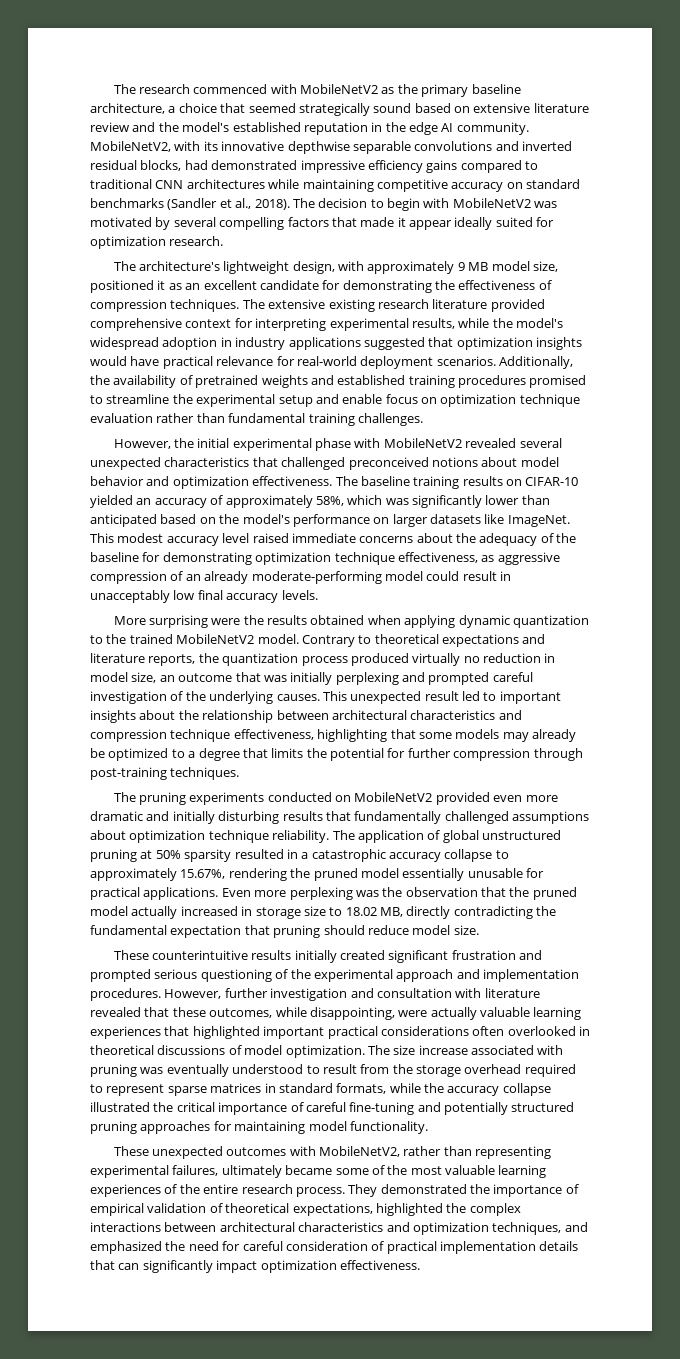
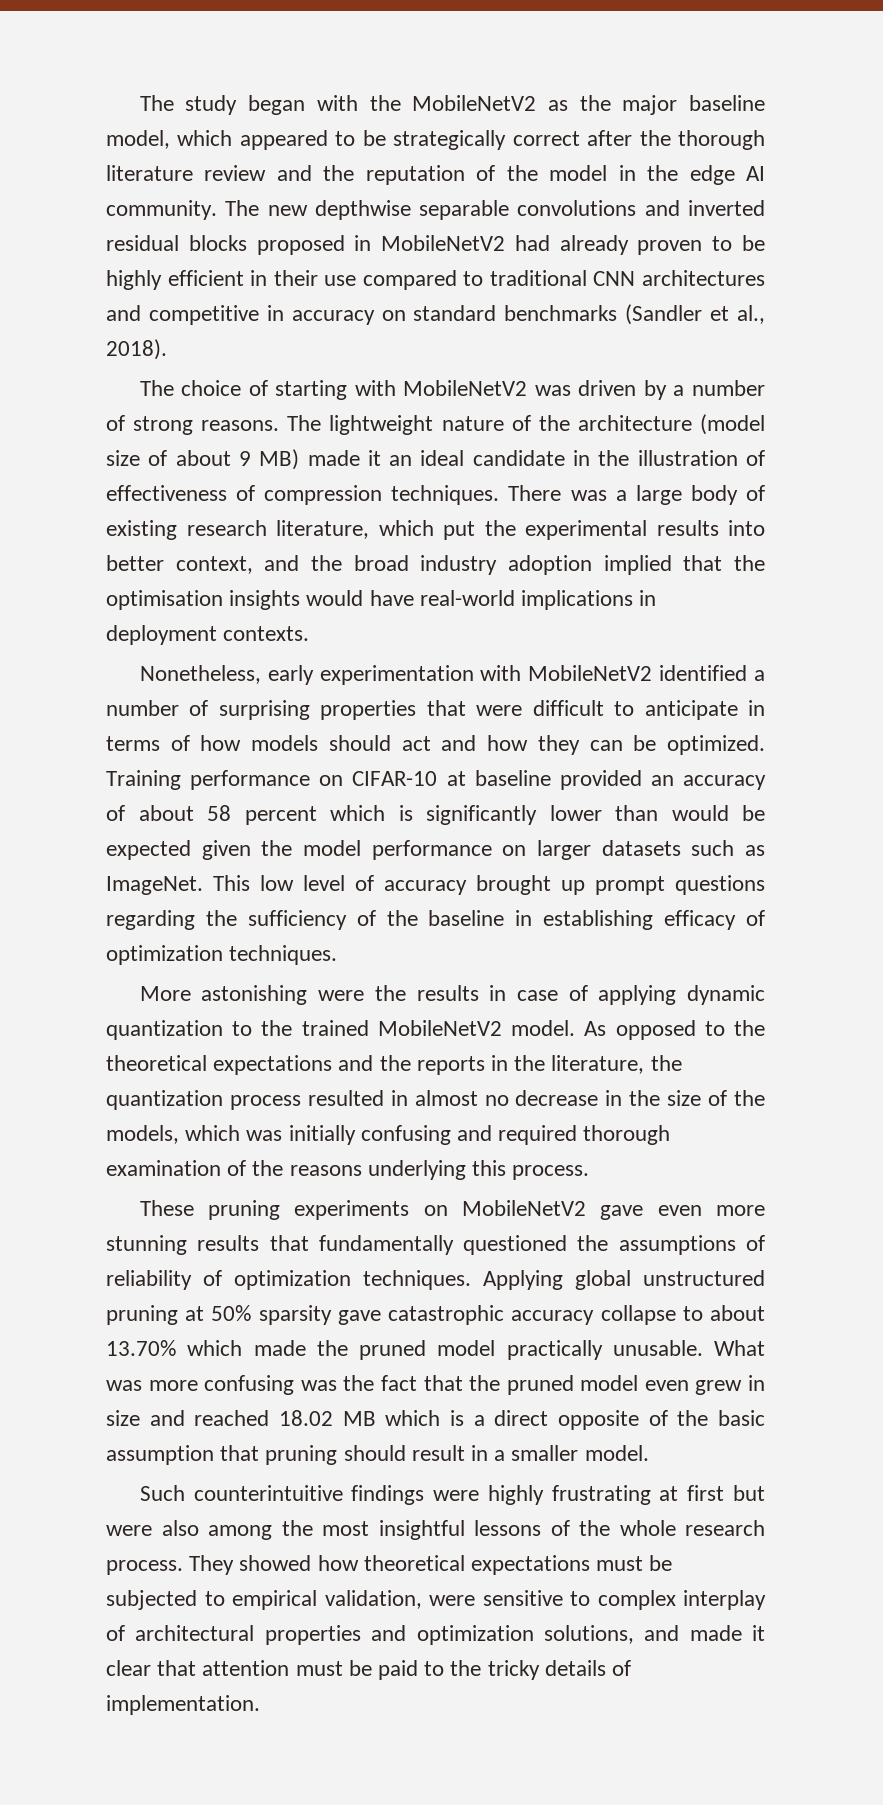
- The research commenced with MobileNetV2 as the primary baseline architecture, a choice that seemed strategically sound based on extensive literature review and the model's established reputation in the edge AI community.
+ The study began with the MobileNetV2 as the major baseline model, which appeared to be strategically correct after the thorough literature review and the reputation of the model in the edge AI community.
- MobileNetV2, with its innovative depthwise separable convolutions and inverted residual blocks, had demonstrated impressive efficiency gains compared to traditional CNN architectures while maintaining competitive accuracy on standard benchmarks (Sandler et al., 2018). The decision to begin with MobileNetV2 was motivated by several compelling factors that made it appear ideally suited for optimization research.
- The architecture's lightweight design, with approximately 9 MB model size, positioned it as an excellent candidate for demonstrating the effectiveness of compression techniques. The extensive existing research literature provided comprehensive context for interpreting experimental results, while the model's widespread adoption in industry applications suggested that optimization insights would have practical relevance for real-world deployment scenarios. Additionally, the availability of pretrained weights and established training procedures promised to streamline the experimental setup and enable focus on optimization technique evaluation rather than fundamental training challenges.
- However, the initial experimental phase with MobileNetV2 revealed several unexpected characteristics that challenged preconceived notions about model behavior and optimization effectiveness. The baseline training results on CIFAR-10 yielded an accuracy of approximately 58%, which was significantly lower than anticipated based on the model's performance on larger datasets like ImageNet. This modest accuracy level raised immediate concerns about the adequacy of the baseline for demonstrating optimization technique effectiveness, as aggressive compression of an already moderate-performing model could result in unacceptably low final accuracy levels.
+ The new depthwise separable convolutions and inverted residual blocks proposed in MobileNetV2 had already proven to be highly efficient in their use compared to traditional CNN architectures and competitive in accuracy on standard benchmarks (Sandler et al., 2018).
+ The choice of starting with MobileNetV2 was driven by a number of strong reasons. The lightweight nature of the architecture (model size of about 9 MB) made it an ideal candidate in the illustration of effectiveness of compression techniques. There was a large body of existing research literature, which put the experimental results into better context, and the broad industry adoption implied that the optimisation insights would have real-world implications in deployment contexts.
+ Nonetheless, early experimentation with MobileNetV2 identified a number of surprising properties that were difficult to anticipate in terms of how models should act and how they can be optimized. Training performance on CIFAR-10 at baseline provided an accuracy of about 58 percent which is significantly lower than would be expected given the model performance on larger datasets such as ImageNet. This low level of accuracy brought up prompt questions regarding the sufficiency of the baseline in establishing efficacy of optimization techniques.
- More surprising were the results obtained when applying dynamic quantization to the trained MobileNetV2 model.
+ More astonishing were the results in case of applying dynamic quantization to the trained MobileNetV2 model.
- Contrary to theoretical expectations and literature reports, the quantization process produced virtually no reduction in model size, an outcome that was initially perplexing and prompted careful investigation of the underlying causes. This unexpected result led to important insights about the relationship between architectural characteristics and compression technique effectiveness, highlighting that some models may already be optimized to a degree that limits the potential for further compression through post-training techniques.
- The pruning experiments conducted on MobileNetV2 provided even more dramatic and initially disturbing results that fundamentally challenged assumptions about optimization technique reliability. The application of global unstructured pruning at 50% sparsity resulted in a catastrophic accuracy collapse to approximately 15.67%, rendering the pruned model essentially unusable for practical applications. Even more perplexing was the observation that the pruned model actually increased in storage size to 18.02 MB, directly contradicting the fundamental expectation that pruning should reduce model size.
- These counterintuitive results initially created significant frustration and prompted serious questioning of the experimental approach and implementation procedures. However, further investigation and consultation with literature revealed that these outcomes, while disappointing, were actually valuable learning experiences that highlighted important practical considerations often overlooked in theoretical discussions of model optimization. The size increase associated with pruning was eventually understood to result from the storage overhead required to represent sparse matrices in standard formats, while the accuracy collapse illustrated the critical importance of careful fine-tuning and potentially structured pruning approaches for maintaining model functionality.
- These unexpected outcomes with MobileNetV2, rather than representing experimental failures, ultimately became some of the most valuable learning experiences of the entire research process. They demonstrated the importance of empirical validation of theoretical expectations, highlighted the complex interactions between architectural characteristics and optimization techniques, and emphasized the need for careful consideration of practical implementation details that can significantly impact optimization effectiveness.
+ As opposed to the theoretical expectations and the reports in the literature, the quantization process resulted in almost no decrease in the size of the models, which was initially confusing and required thorough examination of the reasons underlying this process.
+ These pruning experiments on MobileNetV2 gave even more stunning results that fundamentally questioned the assumptions of reliability of optimization techniques. Applying global unstructured pruning at 50% sparsity gave catastrophic accuracy collapse to about 13.70% which made the pruned model practically unusable. What was more confusing was the fact that the pruned model even grew in size and reached 18.02 MB which is a direct opposite of the basic assumption that pruning should result in a smaller model.
+ Such counterintuitive findings were highly frustrating at first but were also among the most insightful lessons of the whole research process. They showed how theoretical expectations must be subjected to empirical validation, were sensitive to complex interplay of architectural properties and optimization solutions, and made it clear that attention must be paid to the tricky details of implementation.

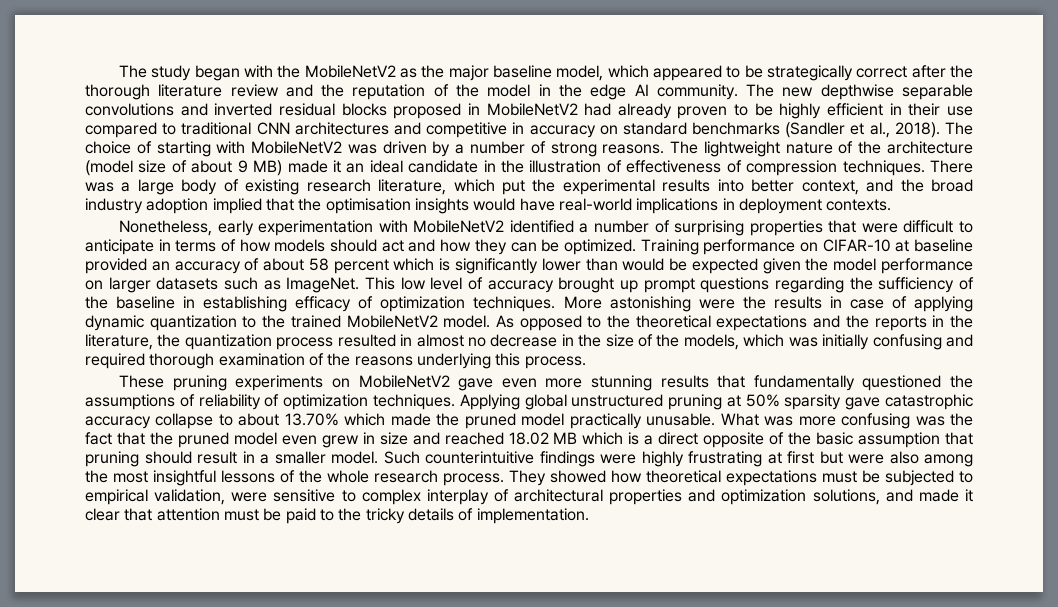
- The new depthwise separable convolutions and inverted residual blocks proposed in MobileNetV2 had already proven to be highly efficient in their use compared to traditional CNN architectures and competitive in accuracy on standard benchmarks (Sandler et al., 2018).
- The choice of starting with MobileNetV2 was driven by a number of strong reasons.
+ The new depthwise separable convolutions and inverted residual blocks proposed in MobileNetV2 had already proven to be highly efficient in their use compared to traditional CNN architectures and competitive in accuracy on standard benchmarks (Sandler et al., 2018). The choice of starting with MobileNetV2 was driven by a number of strong reasons.
- This low level of accuracy brought up prompt questions regarding the sufficiency of the baseline in establishing efficacy of optimization techniques.
- More astonishing were the results in case of applying dynamic quantization to the trained MobileNetV2 model.
+ This low level of accuracy brought up prompt questions regarding the sufficiency of the baseline in establishing efficacy of optimization techniques. More astonishing were the results in case of applying dynamic quantization to the trained MobileNetV2 model.
- What was more confusing was the fact that the pruned model even grew in size and reached 18.02 MB which is a direct opposite of the basic assumption that pruning should result in a smaller model.
- Such counterintuitive findings were highly frustrating at first but were also among the most insightful lessons of the whole research process.
+ What was more confusing was the fact that the pruned model even grew in size and reached 18.02 MB which is a direct opposite of the basic assumption that pruning should result in a smaller model. Such counterintuitive findings were highly frustrating at first but were also among the most insightful lessons of the whole research process.

